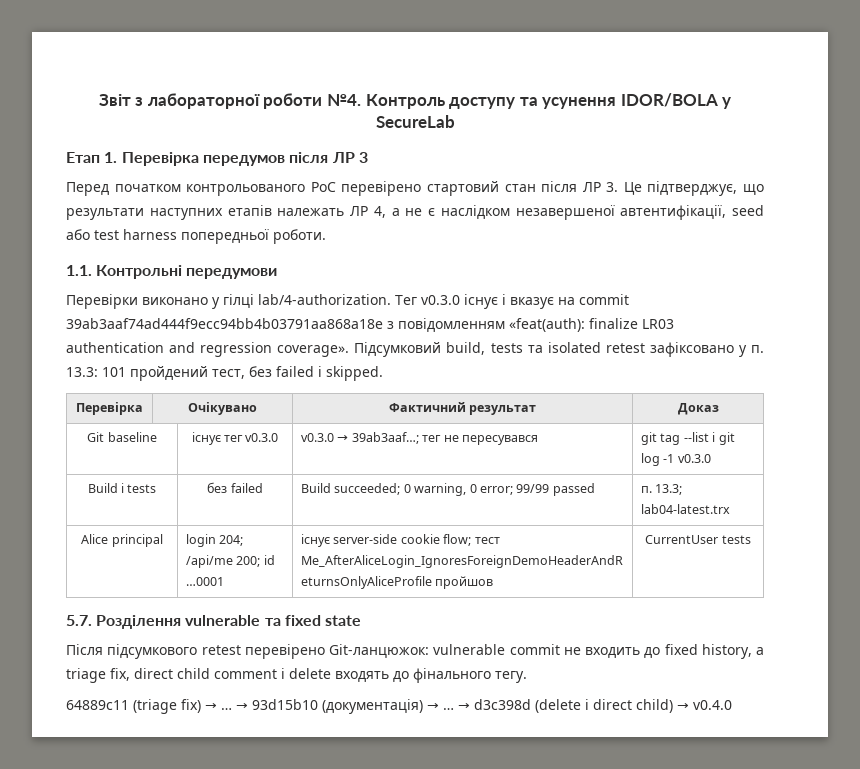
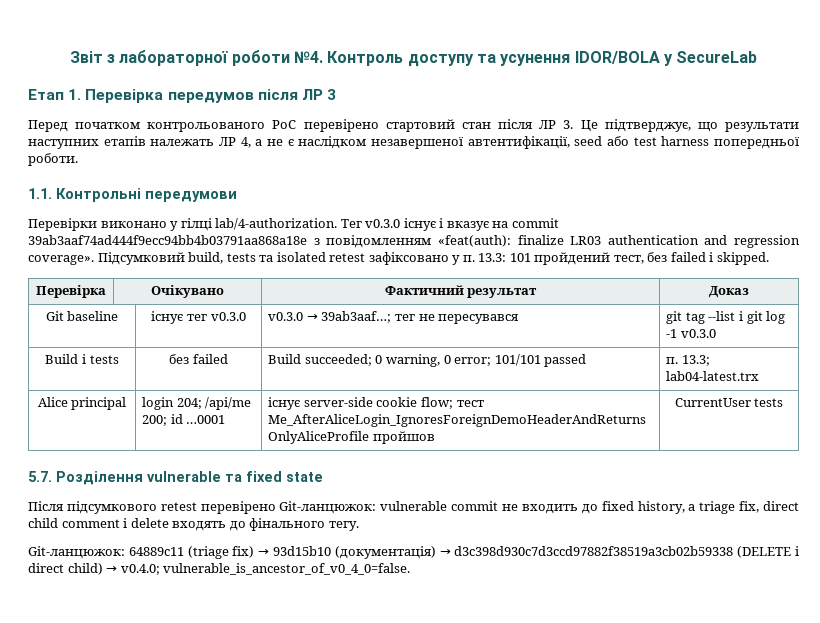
- Build і tests | без failed | Build succeeded; 0 warning, 0 error; 99/99 passed | п. 13.3; lab04-latest.trx
+ Build і tests | без failed | Build succeeded; 0 warning, 0 error; 101/101 passed | п. 13.3; lab04-latest.trx
- 64889c11 (triage fix) → … → 93d15b10 (документація) → … → d3c398d (delete і direct child) → v0.4.0
+ Git-ланцюжок: 64889c11 (triage fix) → 93d15b10 (документація) → d3c398d930c7d3ccd97882f38519a3cb02b59338 (DELETE і direct child) → v0.4.0; vulnerable_is_ancestor_of_v0_4_0=false.

